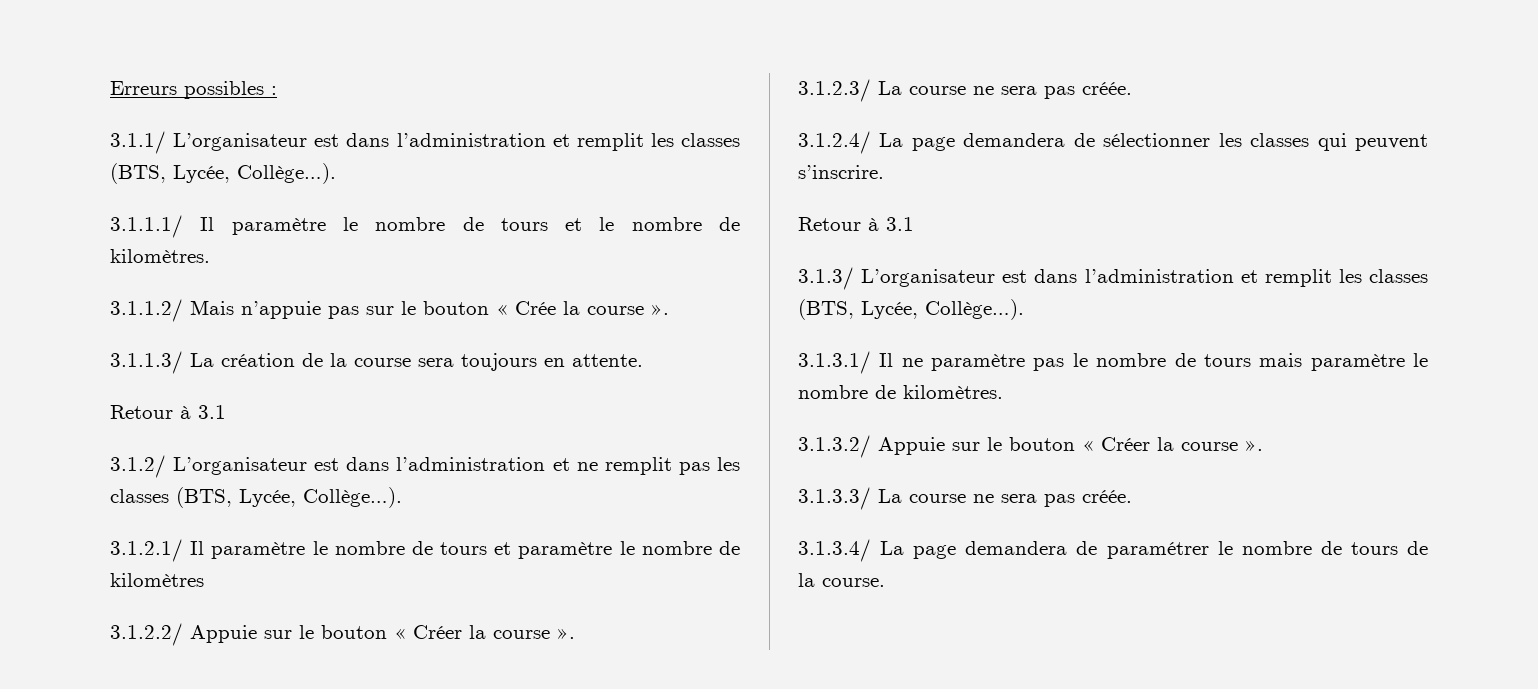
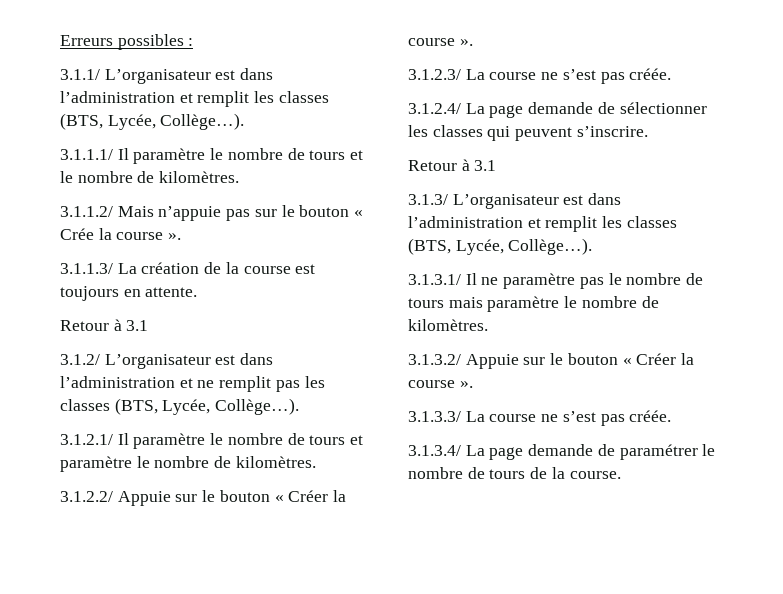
- 3.1.1.3/ La création de la course sera toujours en attente.
+ 3.1.1.3/ La création de la course est toujours en attente.
- 3.1.2.1/ Il paramètre le nombre de tours et paramètre le nombre de kilomètres
+ 3.1.2.1/ Il paramètre le nombre de tours et paramètre le nombre de kilomètres.
- 3.1.2.3/ La course ne sera pas créée.
+ 3.1.2.3/ La course ne s’est pas créée.
- 3.1.2.4/ La page demandera de sélectionner les classes qui peuvent s’inscrire.
+ 3.1.2.4/ La page demande de sélectionner les classes qui peuvent s’inscrire.
- 3.1.3.3/ La course ne sera pas créée.
+ 3.1.3.3/ La course ne s’est pas créée.
- 3.1.3.4/ La page demandera de paramétrer le nombre de tours de la course.
+ 3.1.3.4/ La page demande de paramétrer le nombre de tours de la course.

